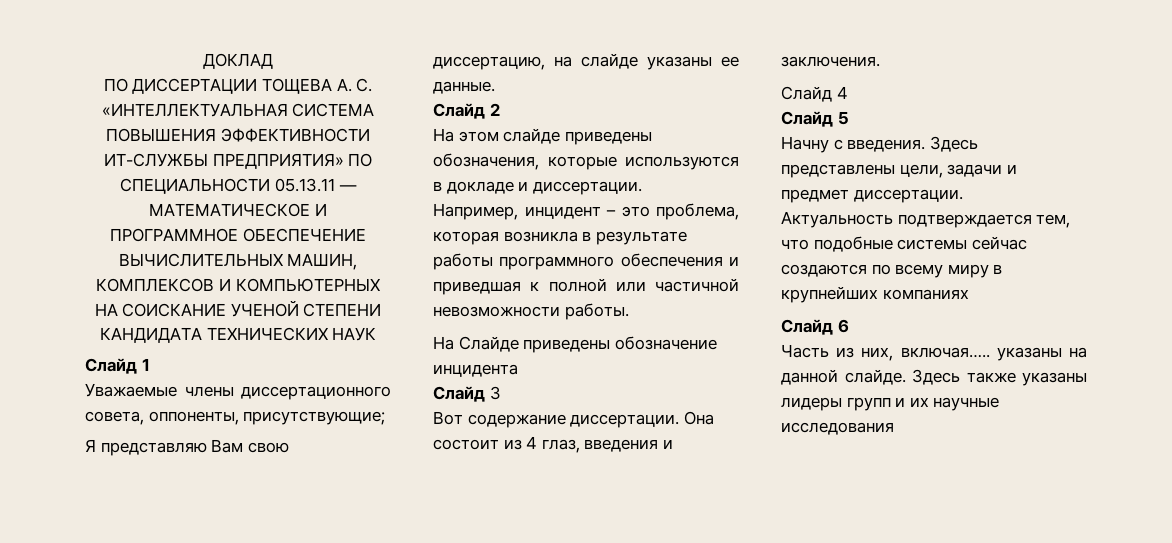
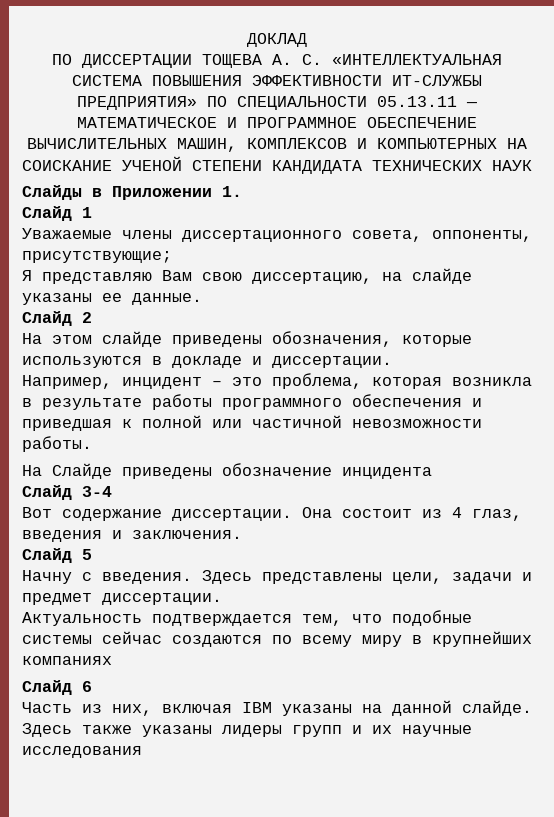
+ Слайды в Приложении 1.
- Слайд 3
+ Слайд 3-4
- Слайд 4
- Часть из них, включая….. указаны на данной слайде.
+ Часть из них, включая IBM указаны на данной слайде.

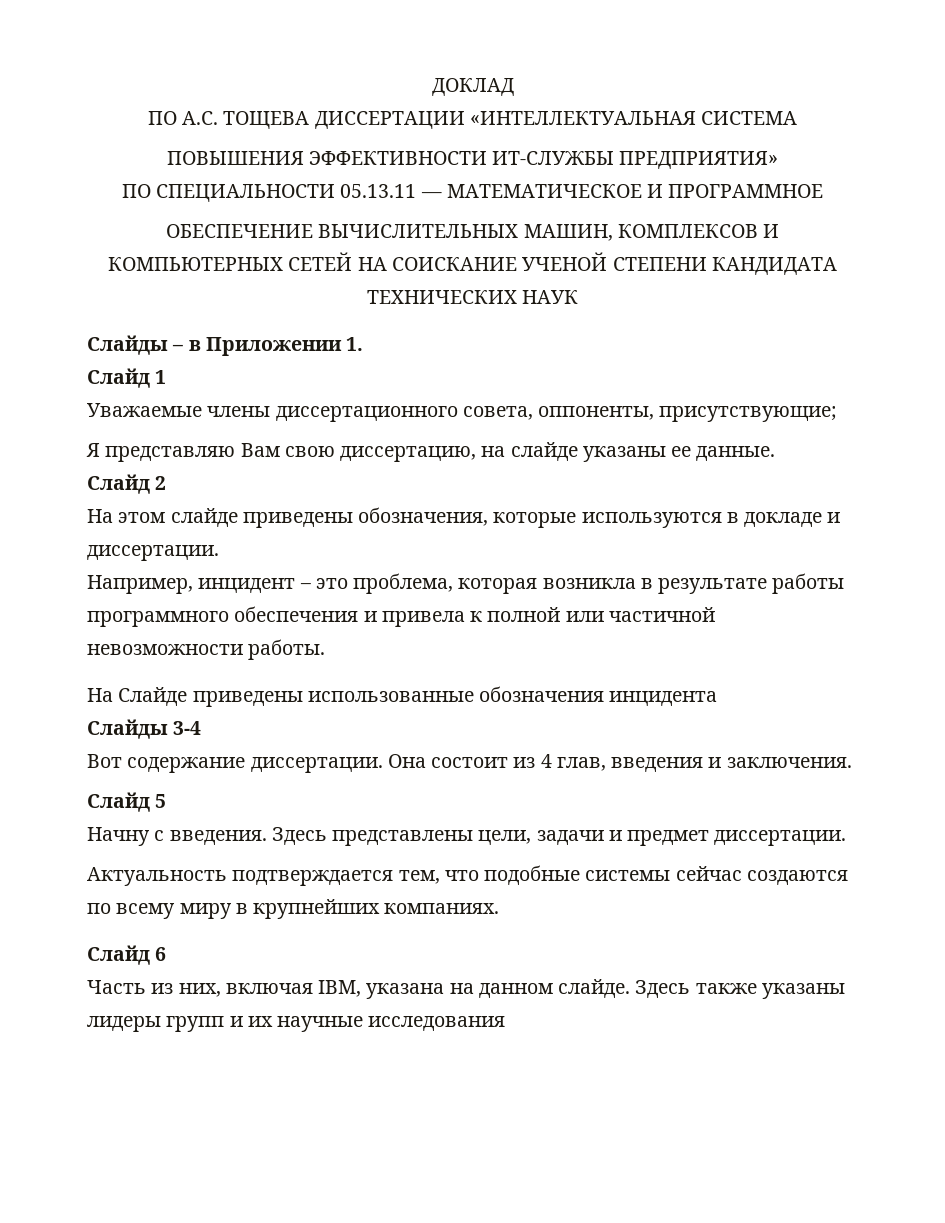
- ПО ДИССЕРТАЦИИ ТОЩЕВА А. С. «ИНТЕЛЛЕКТУАЛЬНАЯ СИСТЕМА ПОВЫШЕНИЯ ЭФФЕКТИВНОСТИ ИТ-СЛУЖБЫ ПРЕДПРИЯТИЯ» ПО СПЕЦИАЛЬНОСТИ 05.13.11 — МАТЕМАТИЧЕСКОЕ И ПРОГРАММНОЕ ОБЕСПЕЧЕНИЕ ВЫЧИСЛИТЕЛЬНЫХ МАШИН, КОМПЛЕКСОВ И КОМПЬЮТЕРНЫХ НА СОИСКАНИЕ УЧЕНОЙ СТЕПЕНИ КАНДИДАТА ТЕХНИЧЕСКИХ НАУК
+ ПО А.С. ТОЩЕВА ДИССЕРТАЦИИ «ИНТЕЛЛЕКТУАЛЬНАЯ СИСТЕМА
+ ПОВЫШЕНИЯ ЭФФЕКТИВНОСТИ ИТ-СЛУЖБЫ ПРЕДПРИЯТИЯ»
+ ПО СПЕЦИАЛЬНОСТИ 05.13.11 — МАТЕМАТИЧЕСКОЕ И ПРОГРАММНОЕ
+ ОБЕСПЕЧЕНИЕ ВЫЧИСЛИТЕЛЬНЫХ МАШИН, КОМПЛЕКСОВ И КОМПЬЮТЕРНЫХ СЕТЕЙ НА СОИСКАНИЕ УЧЕНОЙ СТЕПЕНИ КАНДИДАТА ТЕХНИЧЕСКИХ НАУК
- Слайды в Приложении 1.
+ Слайды – в Приложении 1.
- Например, инцидент – это проблема, которая возникла в результате работы программного обеспечения и приведшая к полной или частичной невозможности работы.
+ Например, инцидент – это проблема, которая возникла в результате работы программного обеспечения и привела к полной или частичной невозможности работы.
- На Слайде приведены обозначение инцидента
+ На Слайде приведены использованные обозначения инцидента
- Слайд 3-4
+ Слайды 3-4
- Она состоит из 4 глаз, введения и заключения.
+ Она состоит из 4 глав, введения и заключения.
- Актуальность подтверждается тем, что подобные системы сейчас создаются по всему миру в крупнейших компаниях
+ Актуальность подтверждается тем, что подобные системы сейчас создаются по всему миру в крупнейших компаниях.
- Часть из них, включая IBM указаны на данной слайде.
+ Часть из них, включая IBM, указана на данном слайде.

